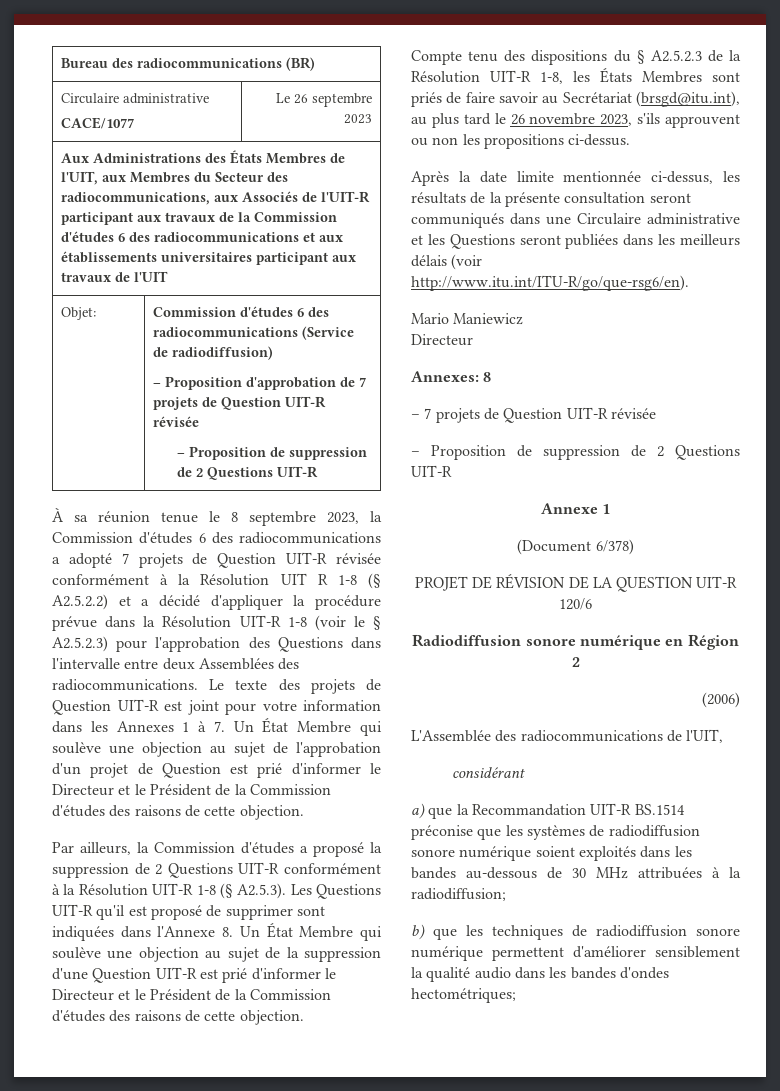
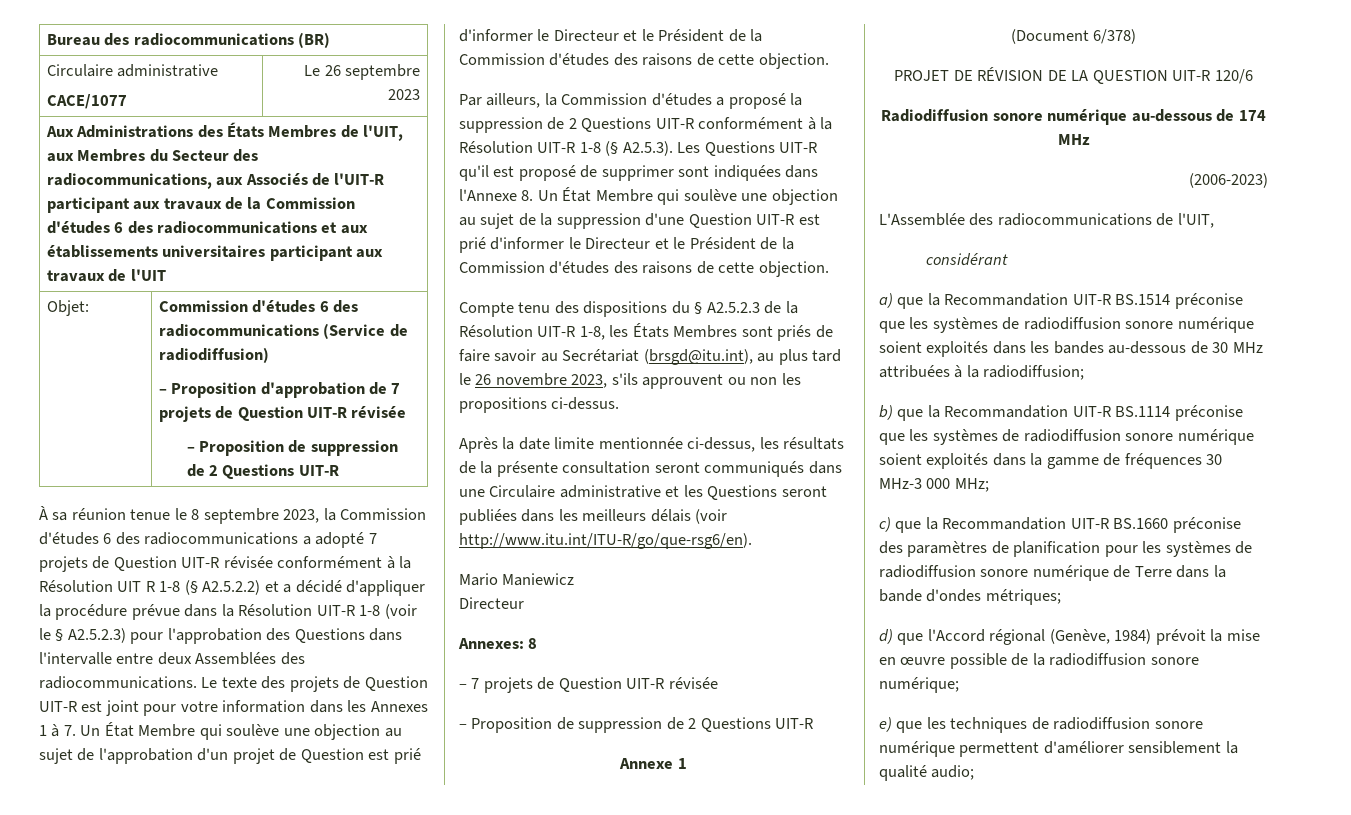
- Radiodiffusion sonore numérique en Région 2
- (2006)
+ Radiodiffusion sonore numérique au-dessous de 174 MHz
+ (2006-2023)
- b) que les techniques de radiodiffusion sonore numérique permettent d'améliorer sensiblement la qualité audio dans les bandes d'ondes hectométriques;
+ b) que la Recommandation UIT-R BS.1114 préconise que les systèmes de radiodiffusion sonore numérique soient exploités dans la gamme de fréquences 30 MHz-3 000 MHz;
+ c) que la Recommandation UIT-R BS.1660 préconise des paramètres de planification pour les systèmes de radiodiffusion sonore numérique de Terre dans la bande d'ondes métriques;
+ d) que l'Accord régional (Genève, 1984) prévoit la mise en œuvre possible de la radiodiffusion sonore numérique;
+ e) que les techniques de radiodiffusion sonore numérique permettent d'améliorer sensiblement la qualité audio;

